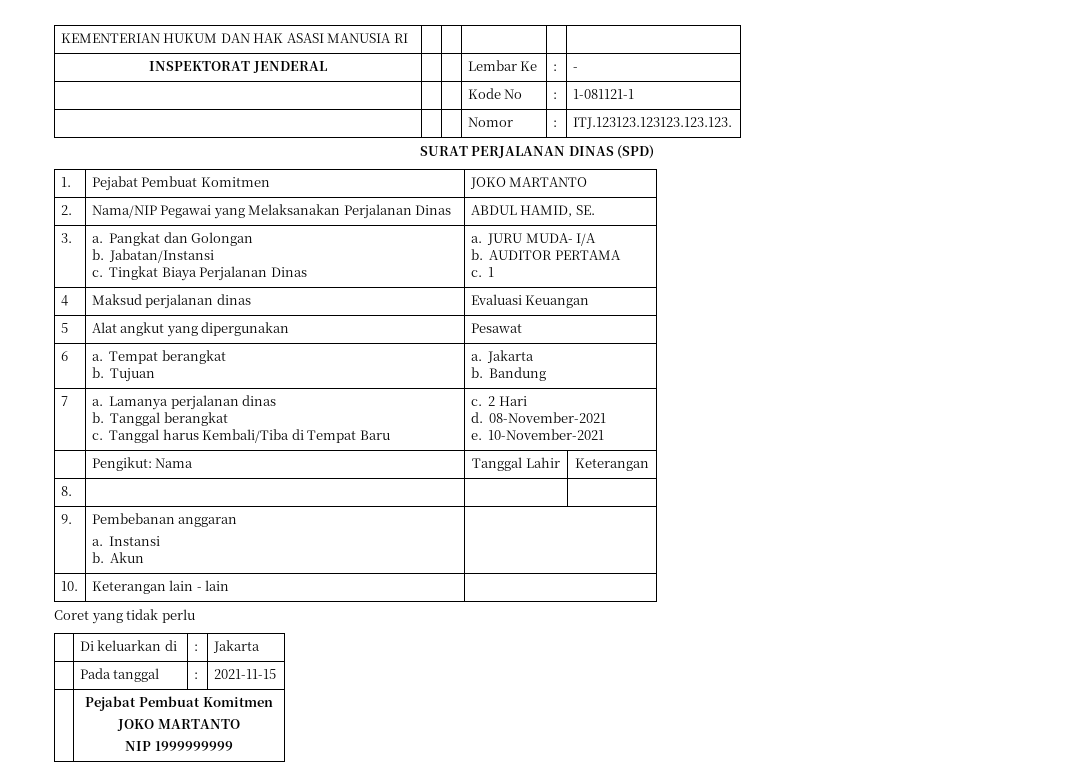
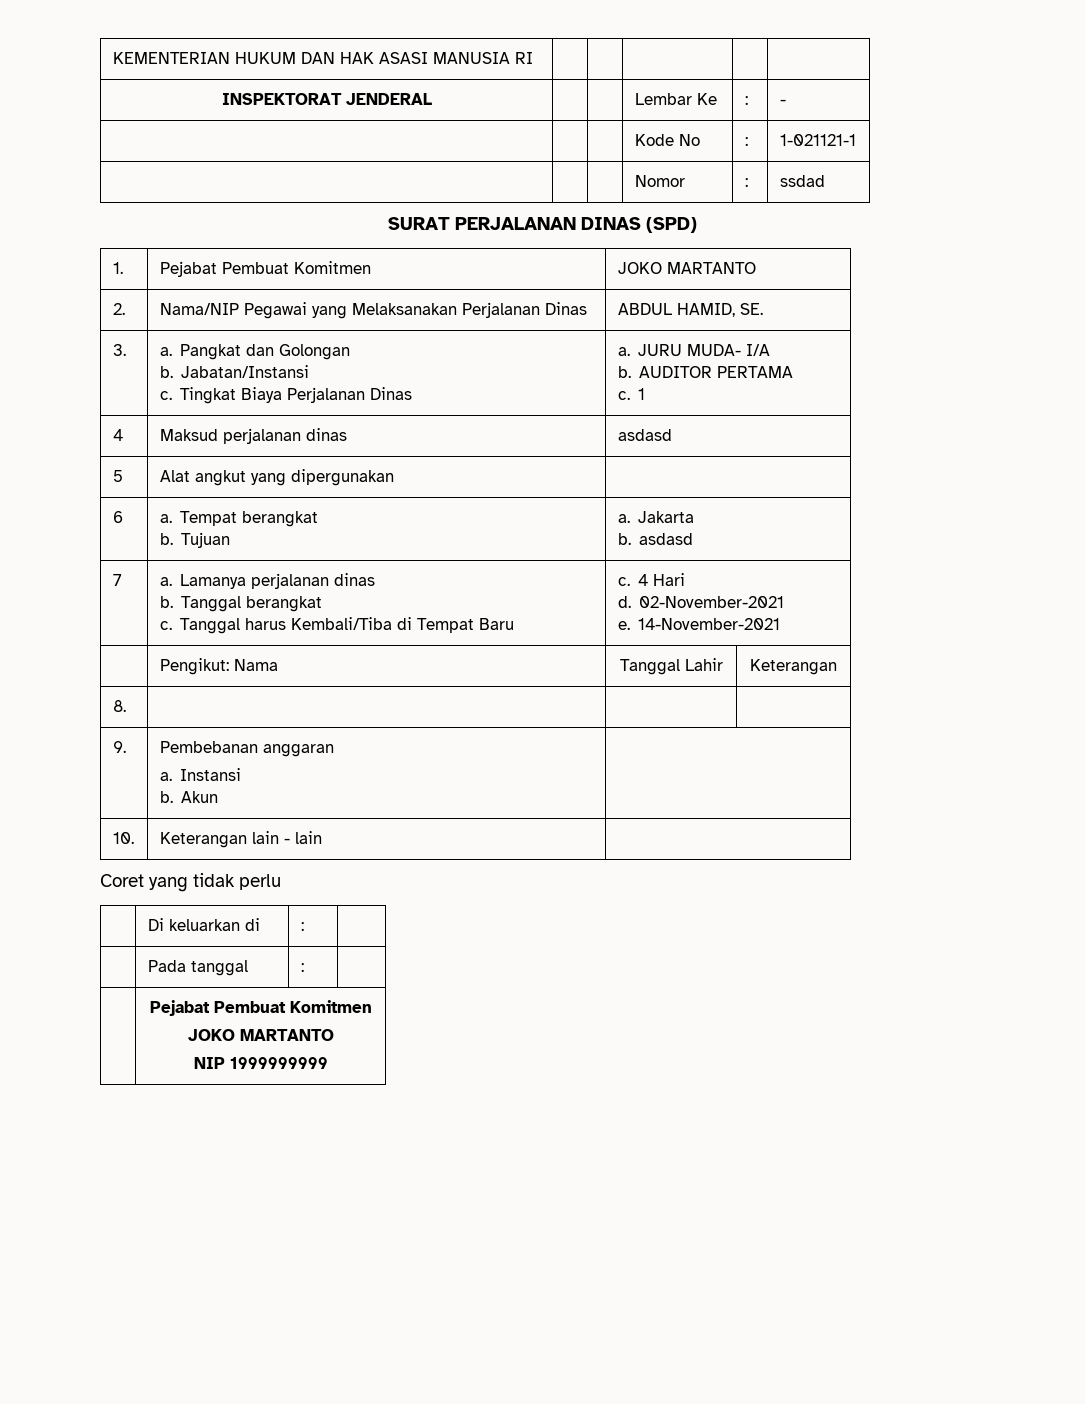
- | | | Kode No | : | 1-081121-1
+ | | | Kode No | : | 1-021121-1
- | | | Nomor | : | ITJ.123123.123123.123.123.
+ | | | Nomor | : | ssdad
- 4 | Maksud perjalanan dinas | Evaluasi Keuangan
+ 4 | Maksud perjalanan dinas | asdasd
- 5 | Alat angkut yang dipergunakan | Pesawat
+ 5 | Alat angkut yang dipergunakan |
  6 | a. Tempat berangkat
  b. Tujuan | a. Jakarta
- b. Bandung
+ b. asdasd
  7 | a. Lamanya perjalanan dinas
  b. Tanggal berangkat
- c. Tanggal harus Kembali/Tiba di Tempat Baru | c. 2 Hari
- d. 08-November-2021
- e. 10-November-2021
+ c. Tanggal harus Kembali/Tiba di Tempat Baru | c. 4 Hari
+ d. 02-November-2021
+ e. 14-November-2021
- | Di keluarkan di | : | Jakarta
+ | Di keluarkan di | : |
- | Pada tanggal | : | 2021-11-15
+ | Pada tanggal | : |

